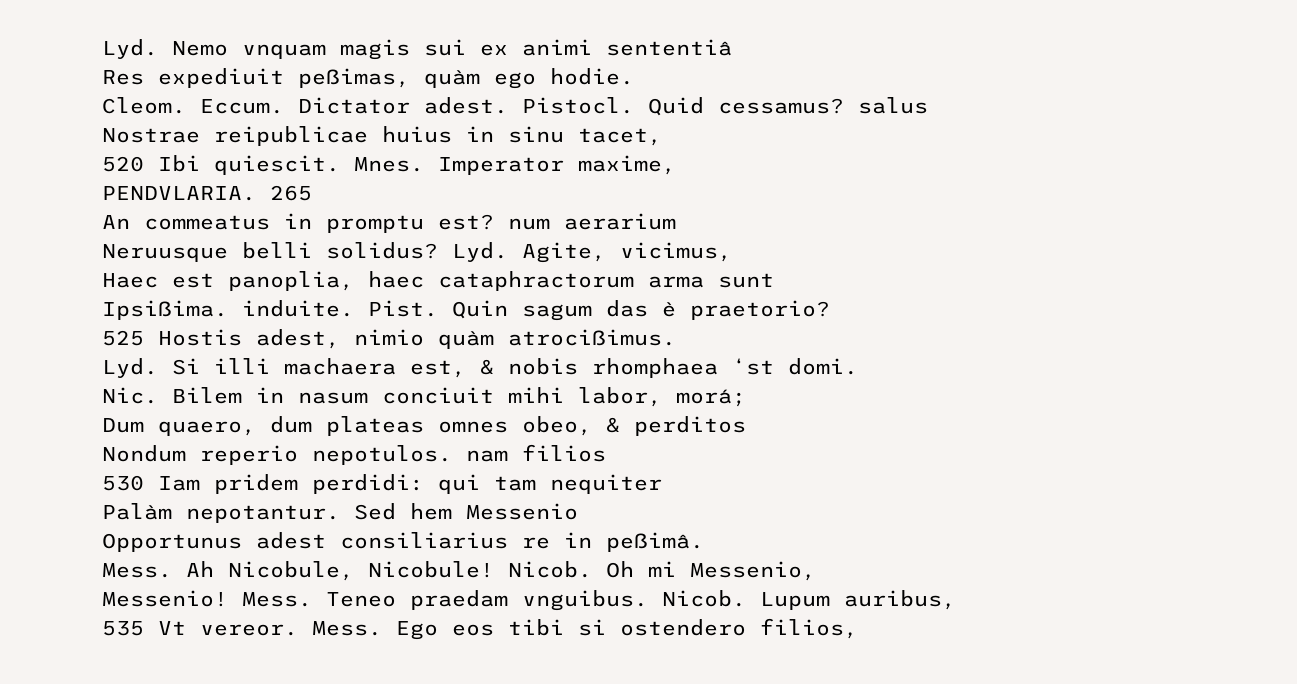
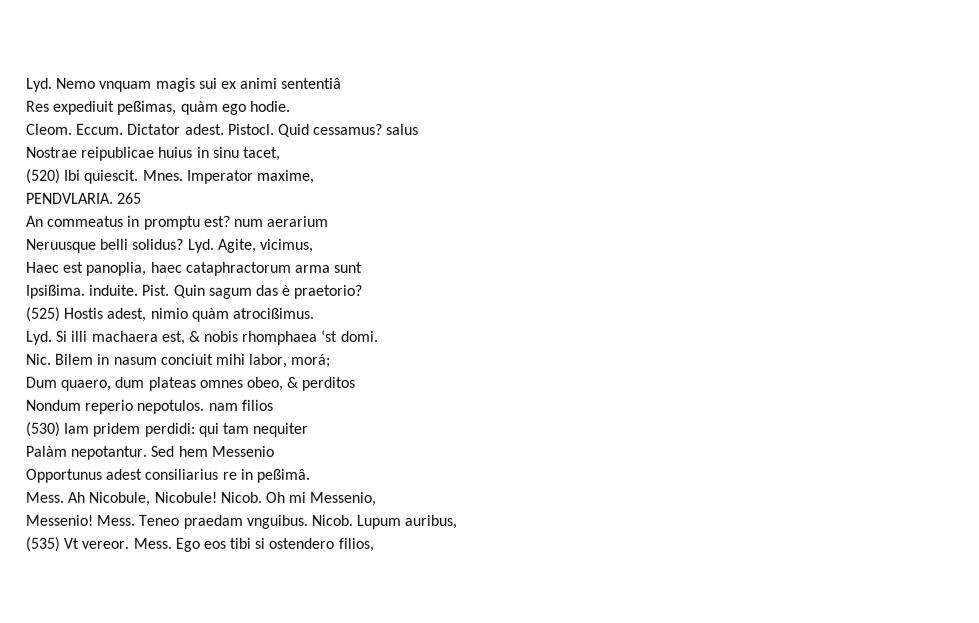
- 520 Ibi quiescit.
+ (520) Ibi quiescit.
- 525 Hostis adest, nimio quàm atrocißimus.
+ (525) Hostis adest, nimio quàm atrocißimus.
- 530 Iam pridem perdidi: qui tam nequiter
+ (530) Iam pridem perdidi: qui tam nequiter
- 535 Vt vereor.
+ (535) Vt vereor.

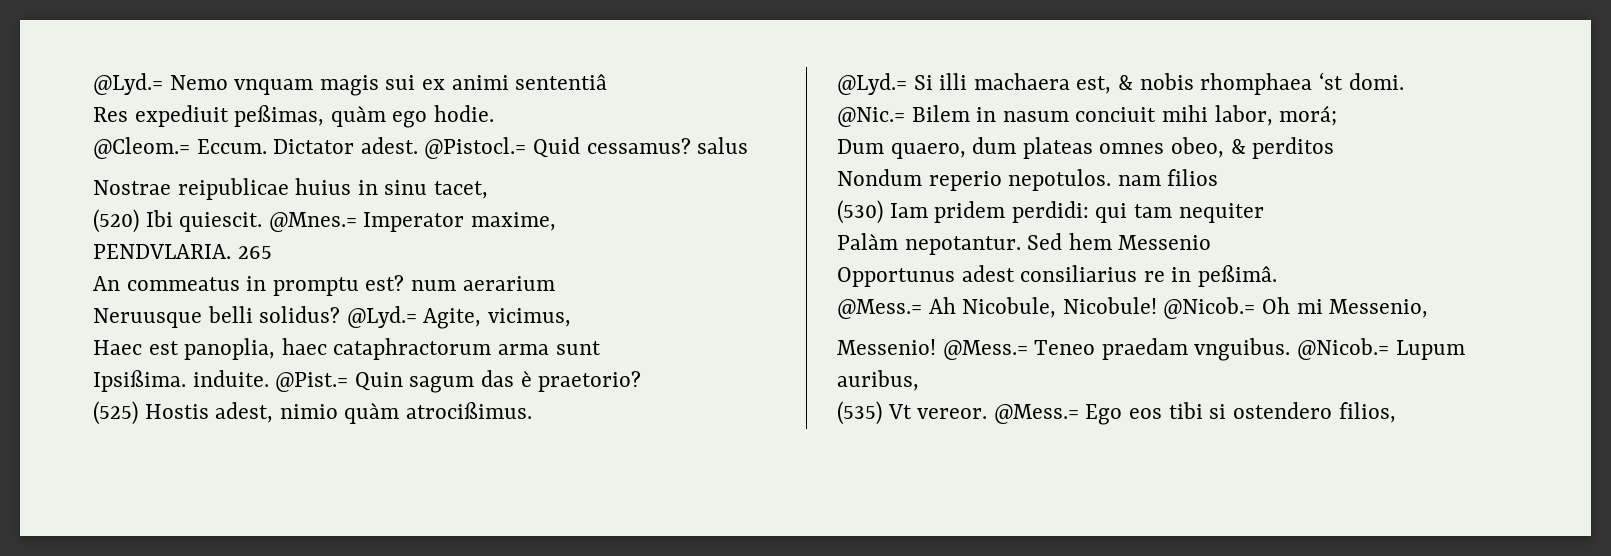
- Lyd. Nemo vnquam magis sui ex animi sententiâ
+ @Lyd.= Nemo vnquam magis sui ex animi sententiâ
- Cleom. Eccum.
+ @Cleom.= Eccum.
- Pistocl. Quid cessamus? salus
+ @Pistocl.= Quid cessamus? salus
- Mnes. Imperator maxime,
+ @Mnes.= Imperator maxime,
- Lyd. Agite, vicimus,
+ @Lyd.= Agite, vicimus,
- Pist. Quin sagum das è praetorio?
+ @Pist.= Quin sagum das è praetorio?
- Lyd. Si illi machaera est, & nobis rhomphaea ‘st domi.
+ @Lyd.= Si illi machaera est, & nobis rhomphaea ‘st domi.
- Nic. Bilem in nasum conciuit mihi labor, morá;
+ @Nic.= Bilem in nasum conciuit mihi labor, morá;
- Mess. Ah Nicobule, Nicobule!
+ @Mess.= Ah Nicobule, Nicobule!
- Nicob. Oh mi Messenio,
+ @Nicob.= Oh mi Messenio,
- Mess. Teneo praedam vnguibus.
+ @Mess.= Teneo praedam vnguibus.
- Nicob. Lupum auribus,
+ @Nicob.= Lupum auribus,
- Mess. Ego eos tibi si ostendero filios,
+ @Mess.= Ego eos tibi si ostendero filios,

